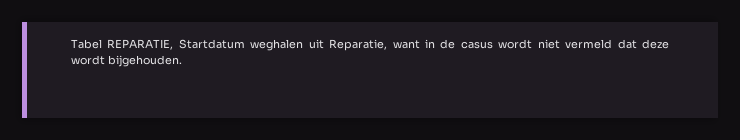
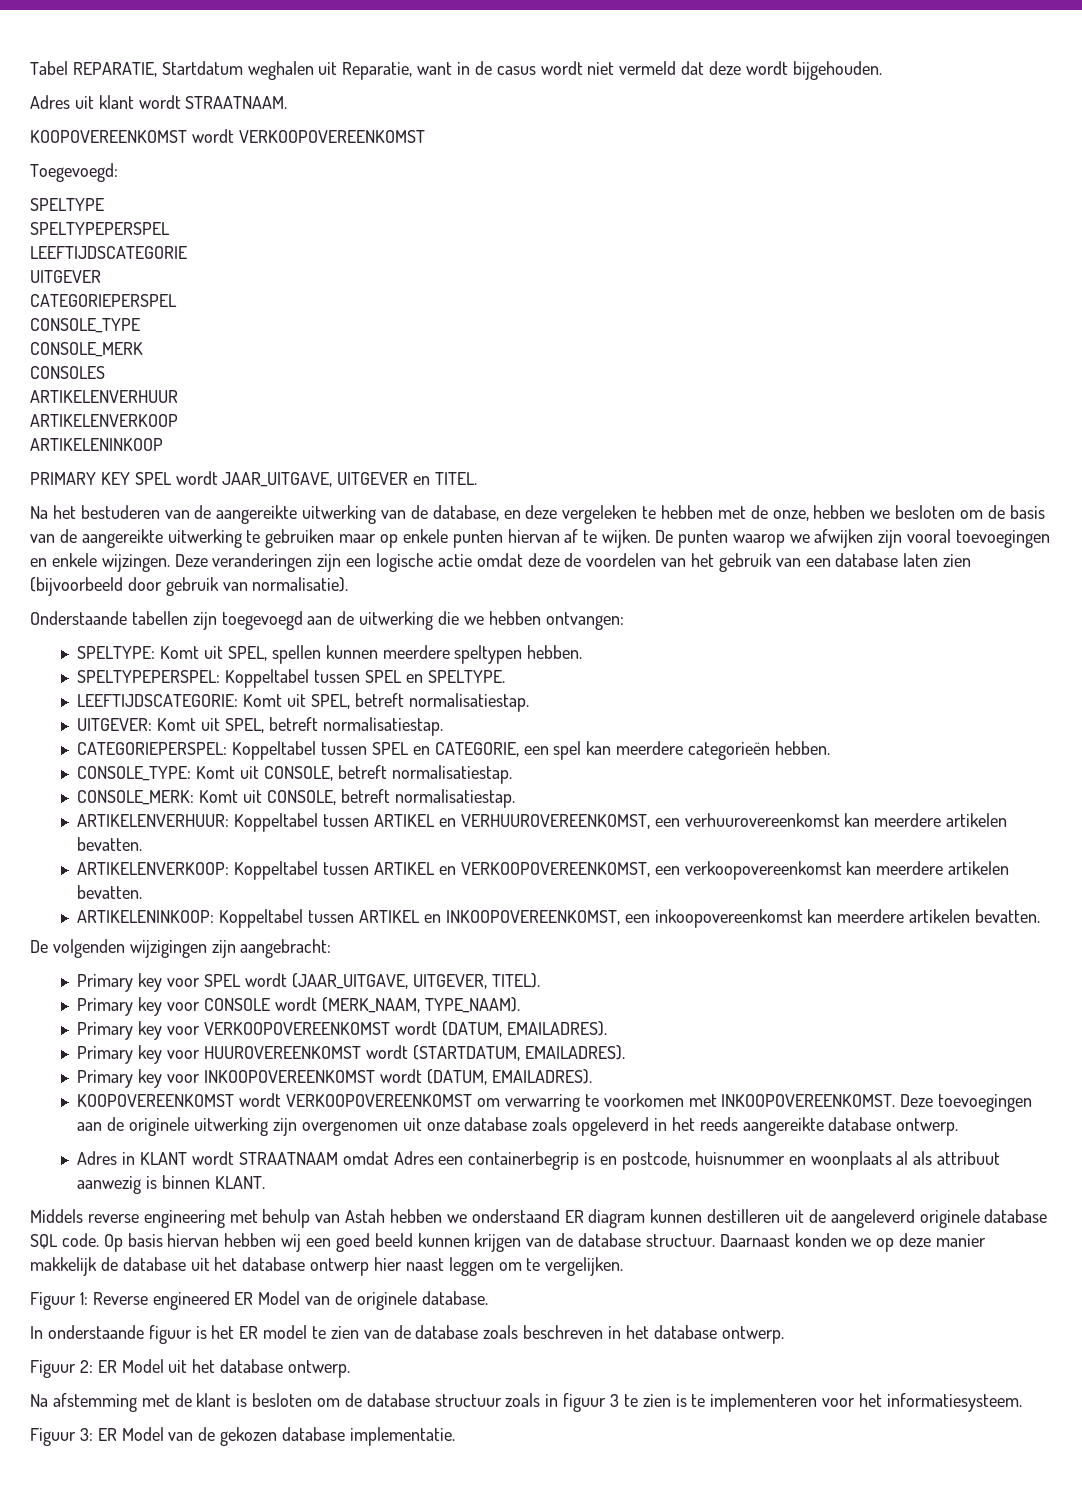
+ Adres uit klant wordt STRAATNAAM.
+ KOOPOVEREENKOMST wordt VERKOOPOVEREENKOMST
+ Toegevoegd:
+ SPELTYPE
+ SPELTYPEPERSPEL
+ LEEFTIJDSCATEGORIE
+ UITGEVER
+ CATEGORIEPERSPEL
+ CONSOLE_TYPE
+ CONSOLE_MERK
+ CONSOLES
+ ARTIKELENVERHUUR
+ ARTIKELENVERKOOP
+ ARTIKELENINKOOP
+ PRIMARY KEY SPEL wordt JAAR_UITGAVE, UITGEVER en TITEL.
+ Na het bestuderen van de aangereikte uitwerking van de database, en deze vergeleken te hebben met de onze, hebben we besloten om de basis van de aangereikte uitwerking te gebruiken maar op enkele punten hiervan af te wijken. De punten waarop we afwijken zijn vooral toevoegingen en enkele wijzingen. Deze veranderingen zijn een logische actie omdat deze de voordelen van het gebruik van een database laten zien (bijvoorbeeld door gebruik van normalisatie).
+ Onderstaande tabellen zijn toegevoegd aan de uitwerking die we hebben ontvangen:
+ SPELTYPE: Komt uit SPEL, spellen kunnen meerdere speltypen hebben.
+ SPELTYPEPERSPEL: Koppeltabel tussen SPEL en SPELTYPE.
+ LEEFTIJDSCATEGORIE: Komt uit SPEL, betreft normalisatiestap.
+ UITGEVER: Komt uit SPEL, betreft normalisatiestap.
+ CATEGORIEPERSPEL: Koppeltabel tussen SPEL en CATEGORIE, een spel kan meerdere categorieën hebben.
+ CONSOLE_TYPE: Komt uit CONSOLE, betreft normalisatiestap.
+ CONSOLE_MERK: Komt uit CONSOLE, betreft normalisatiestap.
+ ARTIKELENVERHUUR: Koppeltabel tussen ARTIKEL en VERHUUROVEREENKOMST, een verhuurovereenkomst kan meerdere artikelen bevatten.
+ ARTIKELENVERKOOP: Koppeltabel tussen ARTIKEL en VERKOOPOVEREENKOMST, een verkoopovereenkomst kan meerdere artikelen bevatten.
+ ARTIKELENINKOOP: Koppeltabel tussen ARTIKEL en INKOOPOVEREENKOMST, een inkoopovereenkomst kan meerdere artikelen bevatten.
+ De volgenden wijzigingen zijn aangebracht:
+ Primary key voor SPEL wordt (JAAR_UITGAVE, UITGEVER, TITEL).
+ Primary key voor CONSOLE wordt (MERK_NAAM, TYPE_NAAM).
+ Primary key voor VERKOOPOVEREENKOMST wordt (DATUM, EMAILADRES).
+ Primary key voor HUUROVEREENKOMST wordt (STARTDATUM, EMAILADRES).
+ Primary key voor INKOOPOVEREENKOMST wordt (DATUM, EMAILADRES).
+ KOOPOVEREENKOMST wordt VERKOOPOVEREENKOMST om verwarring te voorkomen met INKOOPOVEREENKOMST. Deze toevoegingen aan de originele uitwerking zijn overgenomen uit onze database zoals opgeleverd in het reeds aangereikte database ontwerp.
+ Adres in KLANT wordt STRAATNAAM omdat Adres een containerbegrip is en postcode, huisnummer en woonplaats al als attribuut aanwezig is binnen KLANT.
+ Middels reverse engineering met behulp van Astah hebben we onderstaand ER diagram kunnen destilleren uit de aangeleverd originele database SQL code. Op basis hiervan hebben wij een goed beeld kunnen krijgen van de database structuur. Daarnaast konden we op deze manier makkelijk de database uit het database ontwerp hier naast leggen om te vergelijken.
+ Figuur 1: Reverse engineered ER Model van de originele database.
+ In onderstaande figuur is het ER model te zien van de database zoals beschreven in het database ontwerp.
+ Figuur 2: ER Model uit het database ontwerp.
+ Na afstemming met de klant is besloten om de database structuur zoals in figuur 3 te zien is te implementeren voor het informatiesysteem.
+ Figuur 3: ER Model van de gekozen database implementatie.

